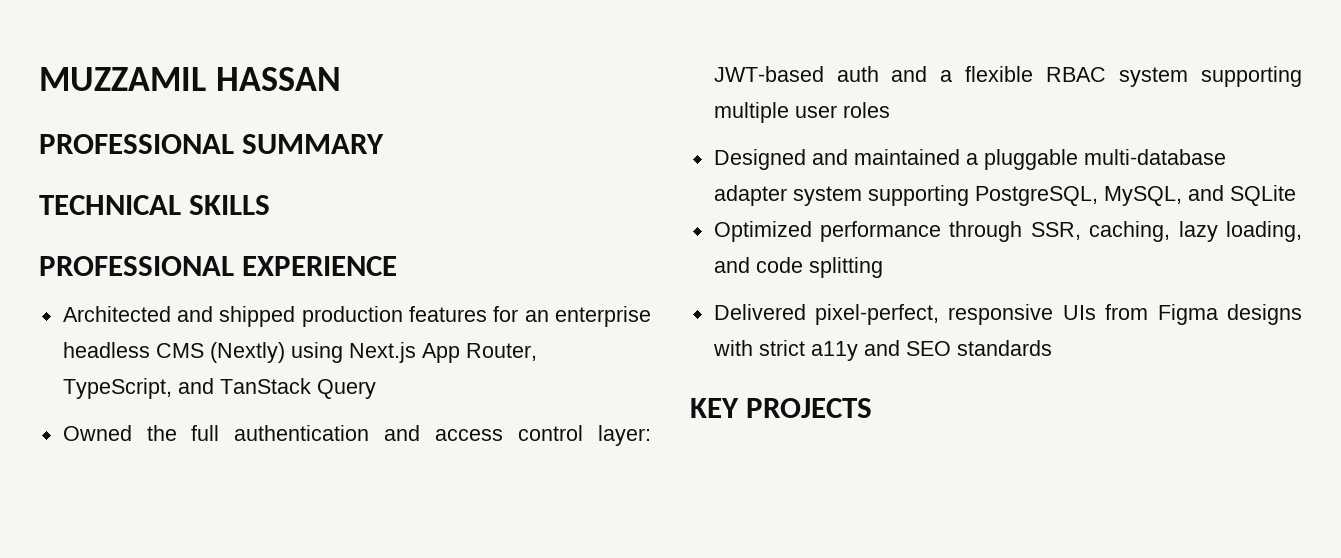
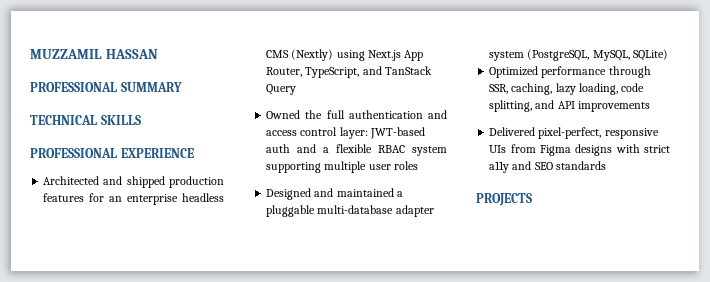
- Designed and maintained a pluggable multi-database adapter system supporting PostgreSQL, MySQL, and SQLite
+ Designed and maintained a pluggable multi-database adapter system (PostgreSQL, MySQL, SQLite)
- Optimized performance through SSR, caching, lazy loading, and code splitting
+ Optimized performance through SSR, caching, lazy loading, code splitting, and API improvements
- KEY PROJECTS
+ PROJECTS

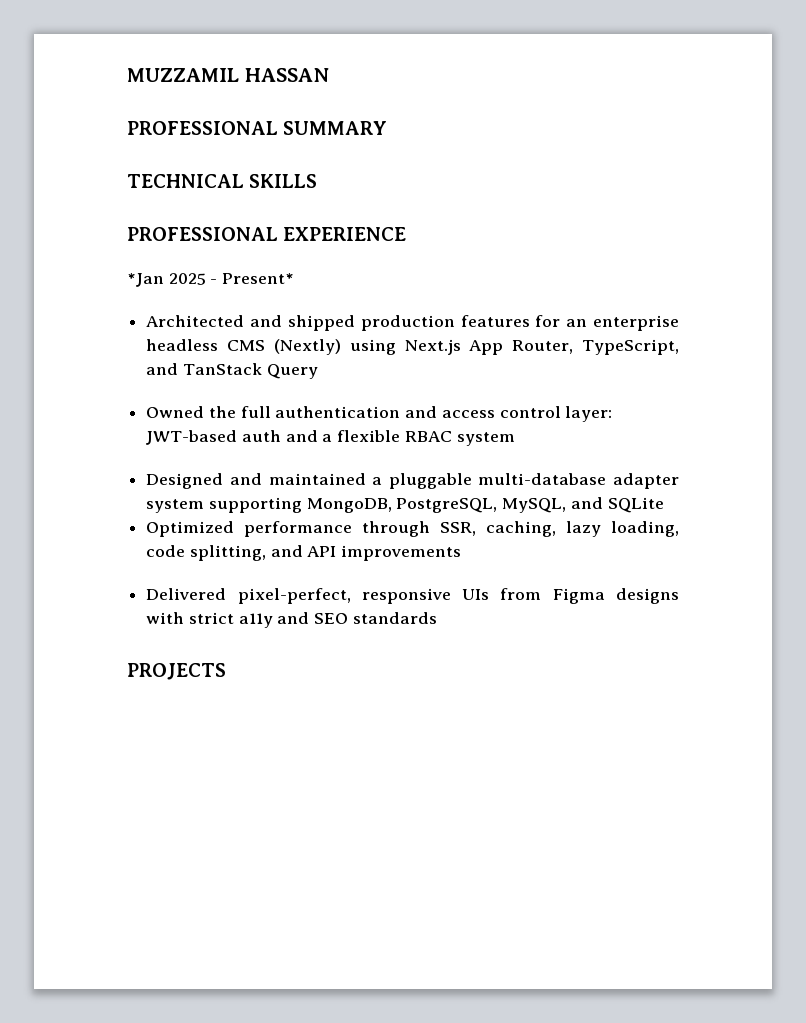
+ *Jan 2025 - Present*
- Owned the full authentication and access control layer: JWT-based auth and a flexible RBAC system supporting multiple user roles
+ Owned the full authentication and access control layer: JWT-based auth and a flexible RBAC system
- Designed and maintained a pluggable multi-database adapter system (PostgreSQL, MySQL, SQLite)
+ Designed and maintained a pluggable multi-database adapter system supporting MongoDB, PostgreSQL, MySQL, and SQLite

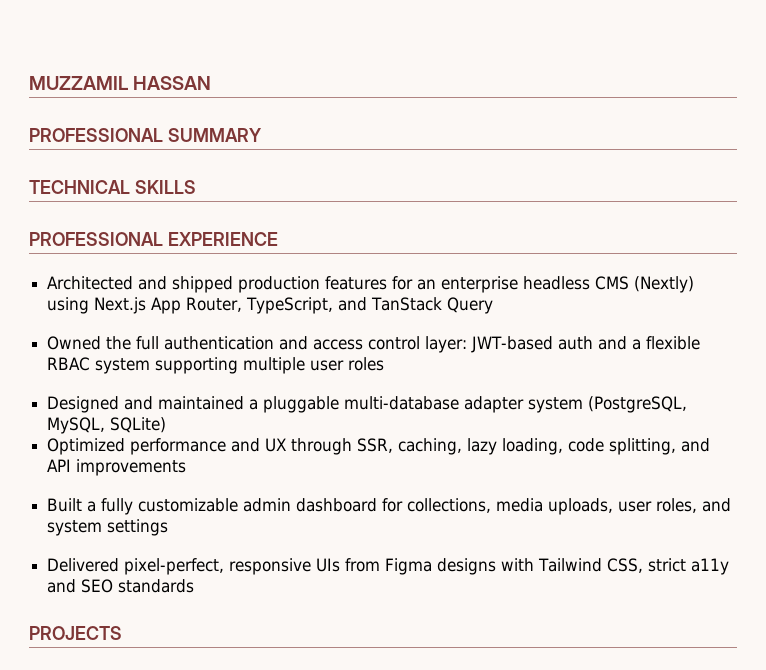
- *Jan 2025 - Present*
- Owned the full authentication and access control layer: JWT-based auth and a flexible RBAC system
+ Owned the full authentication and access control layer: JWT-based auth and a flexible RBAC system supporting multiple user roles
- Designed and maintained a pluggable multi-database adapter system supporting MongoDB, PostgreSQL, MySQL, and SQLite
+ Designed and maintained a pluggable multi-database adapter system (PostgreSQL, MySQL, SQLite)
- Optimized performance through SSR, caching, lazy loading, code splitting, and API improvements
+ Optimized performance and UX through SSR, caching, lazy loading, code splitting, and API improvements
+ Built a fully customizable admin dashboard for collections, media uploads, user roles, and system settings
- Delivered pixel-perfect, responsive UIs from Figma designs with strict a11y and SEO standards
+ Delivered pixel-perfect, responsive UIs from Figma designs with Tailwind CSS, strict a11y and SEO standards

